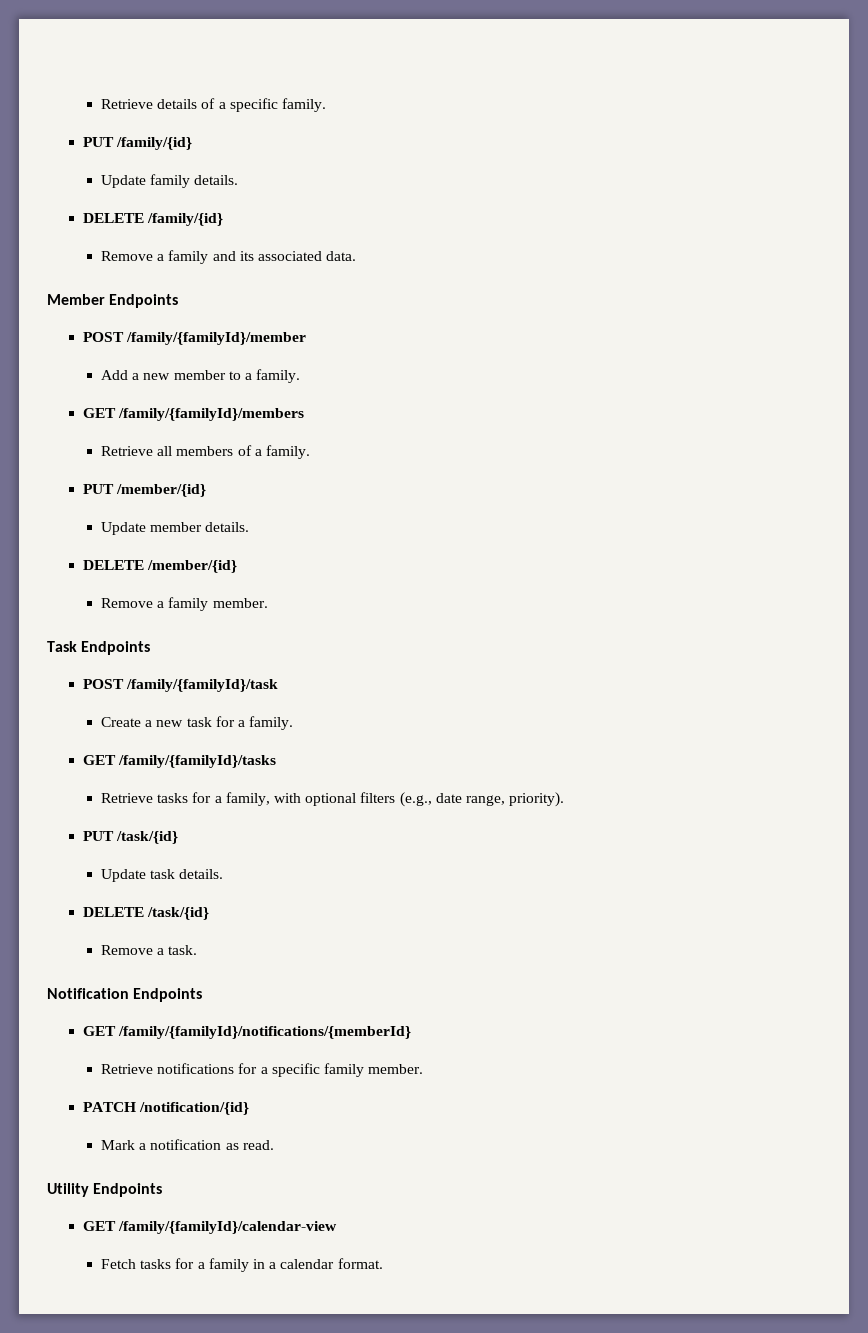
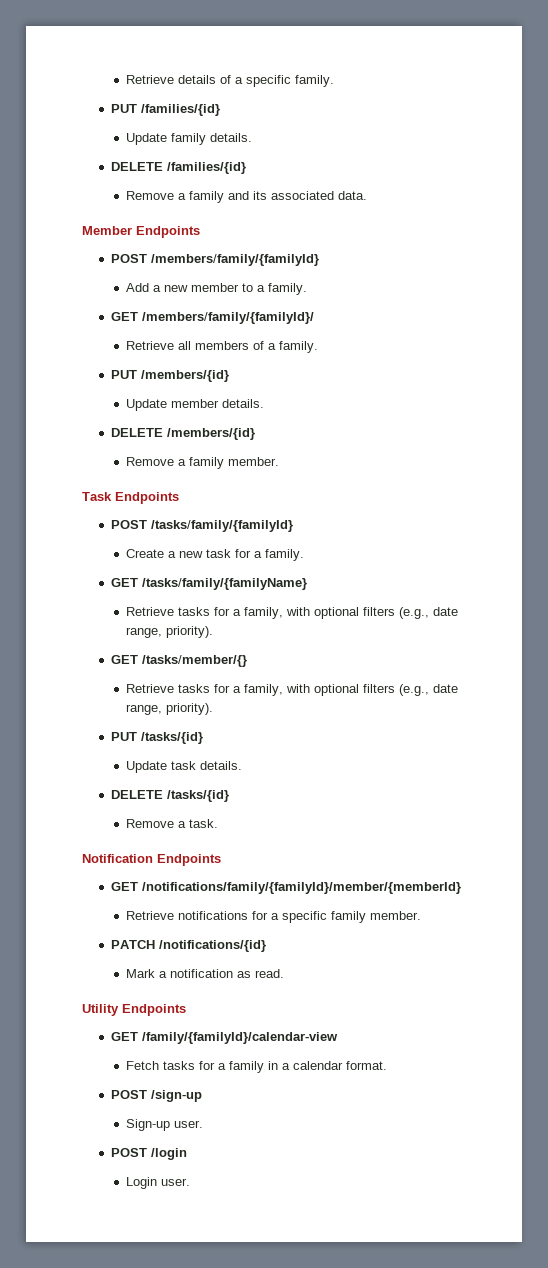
- PUT /family/{id}
+ PUT /families/{id}
- DELETE /family/{id}
+ DELETE /families/{id}
- POST /family/{familyId}/member
+ POST /members/family/{familyId}
- GET /family/{familyId}/members
+ GET /members/family/{familyId}/
- PUT /member/{id}
+ PUT /members/{id}
- DELETE /member/{id}
+ DELETE /members/{id}
- POST /family/{familyId}/task
+ POST /tasks/family/{familyId}
- GET /family/{familyId}/tasks
+ GET /tasks/family/{familyName}
+ Retrieve tasks for a family, with optional filters (e.g., date range, priority).
+ GET /tasks/member/{}
- PUT /task/{id}
+ PUT /tasks/{id}
- DELETE /task/{id}
+ DELETE /tasks/{id}
- GET /family/{familyId}/notifications/{memberId}
+ GET /notifications/family/{familyId}/member/{memberId}
- PATCH /notification/{id}
+ PATCH /notifications/{id}
+ POST /sign-up
+ Sign-up user.
+ POST /login
+ Login user.

